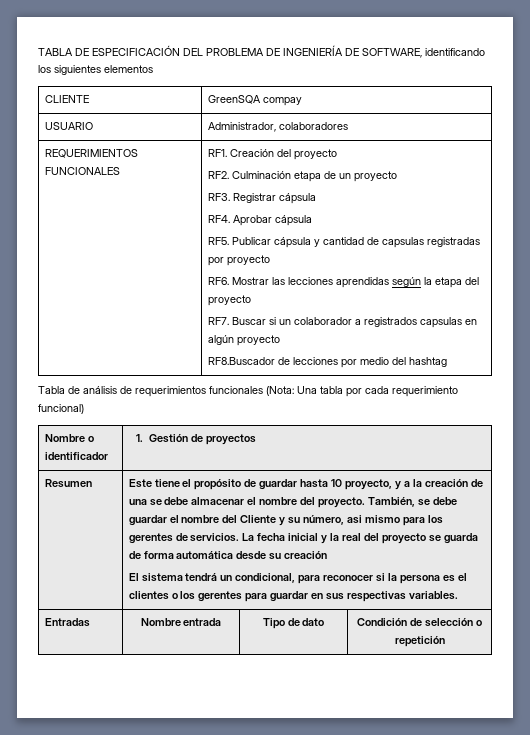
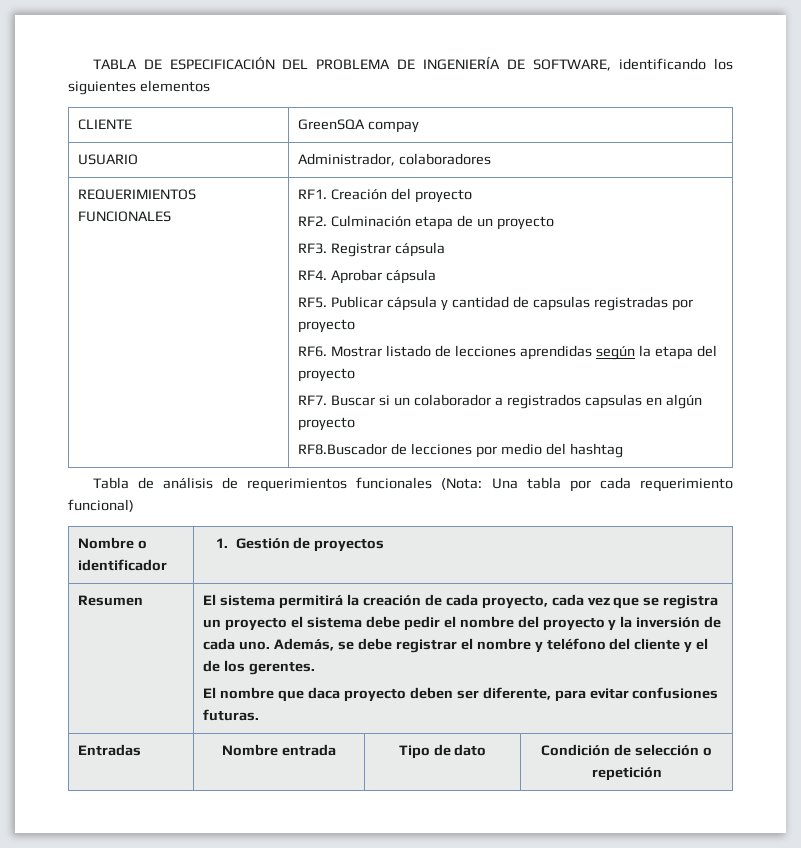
- RF6. Mostrar las lecciones aprendidas según la etapa del proyecto
+ RF6. Mostrar listado de lecciones aprendidas según la etapa del proyecto
- Este tiene el propósito de guardar hasta 10 proyecto, y a la creación de una se debe almacenar el nombre del proyecto. También, se debe guardar el nombre del Cliente y su número, asi mismo para los gerentes de servicios. La fecha inicial y la real del proyecto se guarda de forma automática desde su creación
- El sistema tendrá un condicional, para reconocer si la persona es el clientes o los gerentes para guardar en sus respectivas variables.
+ El sistema permitirá la creación de cada proyecto, cada vez que se registra un proyecto el sistema debe pedir el nombre del proyecto y la inversión de cada uno. Además, se debe registrar el nombre y teléfono del cliente y el de los gerentes.
+ El nombre que daca proyecto deben ser diferente, para evitar confusiones futuras.

